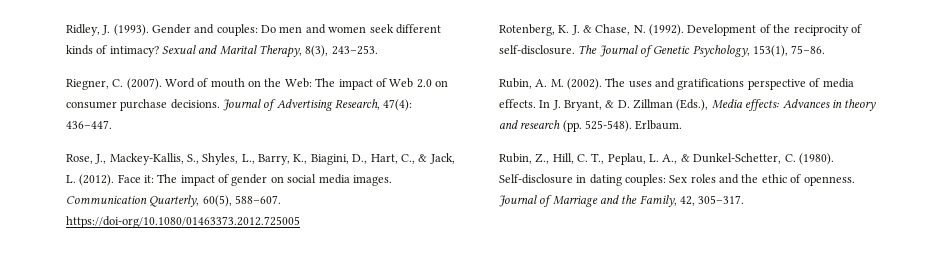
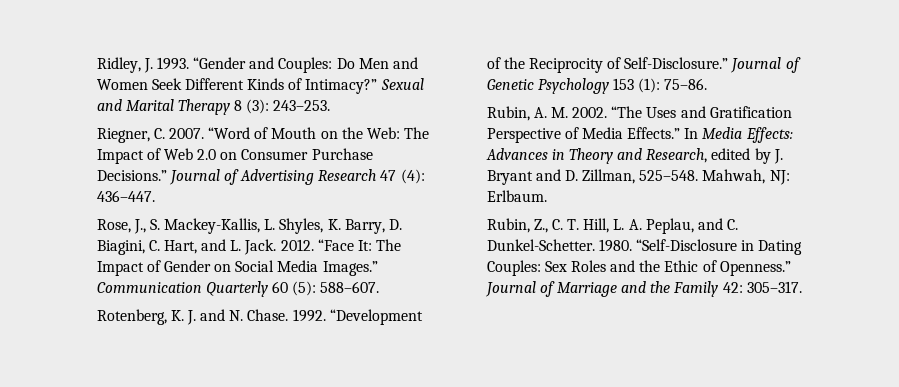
- Ridley, J. (1993). Gender and couples: Do men and women seek different kinds of intimacy? Sexual and Marital Therapy, 8(3), 243–253.
+ Ridley, J. 1993. “Gender and Couples: Do Men and Women Seek Different Kinds of Intimacy?” Sexual and Marital Therapy 8 (3): 243–253.
- Riegner, C. (2007). Word of mouth on the Web: The impact of Web 2.0 on consumer purchase decisions. Journal of Advertising Research, 47(4): 436–447.
- Rose, J., Mackey-Kallis, S., Shyles, L., Barry, K., Biagini, D., Hart, C., & Jack, L. (2012). Face it: The impact of gender on social media images. Communication Quarterly, 60(5), 588–607. https://doi-org/10.1080/01463373.2012.725005
+ Riegner, C. 2007. “Word of Mouth on the Web: The Impact of Web 2.0 on Consumer Purchase Decisions.” Journal of Advertising Research 47 (4): 436–447.
+ Rose, J., S. Mackey-Kallis, L. Shyles, K. Barry, D. Biagini, C. Hart, and L. Jack. 2012. “Face It: The Impact of Gender on Social Media Images.” Communication Quarterly 60 (5): 588–607.
- Rotenberg, K. J. & Chase, N. (1992). Development of the reciprocity of self-disclosure. The Journal of Genetic Psychology, 153(1), 75–86.
- Rubin, A. M. (2002). The uses and gratifications perspective of media effects. In J. Bryant, & D. Zillman (Eds.), Media effects: Advances in theory and research (pp. 525-548). Erlbaum.
- Rubin, Z., Hill, C. T., Peplau, L. A., & Dunkel-Schetter, C. (1980). Self-disclosure in dating couples: Sex roles and the ethic of openness.
+ Rotenberg, K. J. and N. Chase. 1992. “Development of the Reciprocity of Self-Disclosure.” Journal of Genetic Psychology 153 (1): 75–86.
+ Rubin, A. M. 2002. “The Uses and Gratification Perspective of Media Effects.” In Media Effects: Advances in Theory and Research, edited by J. Bryant and D. Zillman, 525–548. Mahwah, NJ: Erlbaum.
+ Rubin, Z., C. T. Hill, L. A. Peplau, and C. Dunkel-Schetter. 1980. “Self-Disclosure in Dating Couples: Sex Roles and the Ethic of Openness.”
- Journal of Marriage and the Family, 42, 305–317.
+ Journal of Marriage and the Family 42: 305–317.

